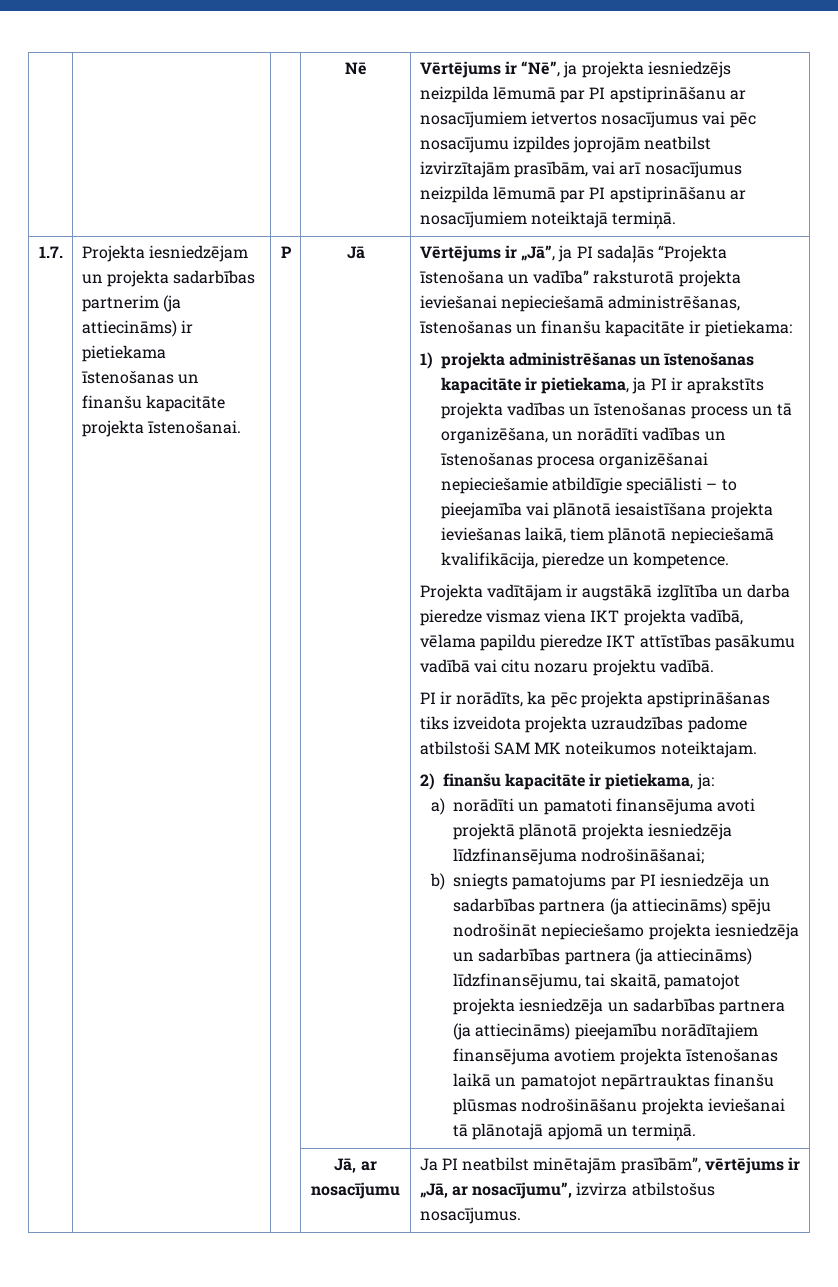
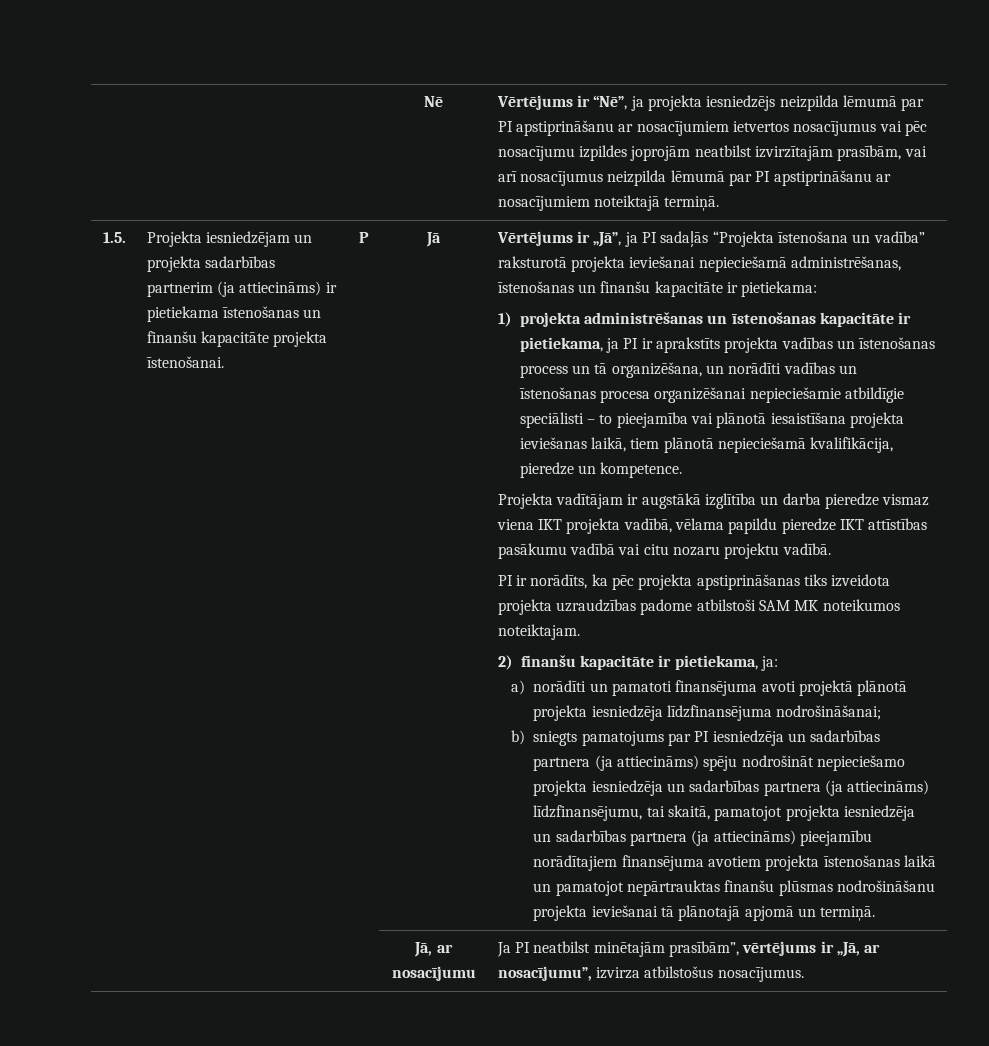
- 1.7.
+ 1.5.

